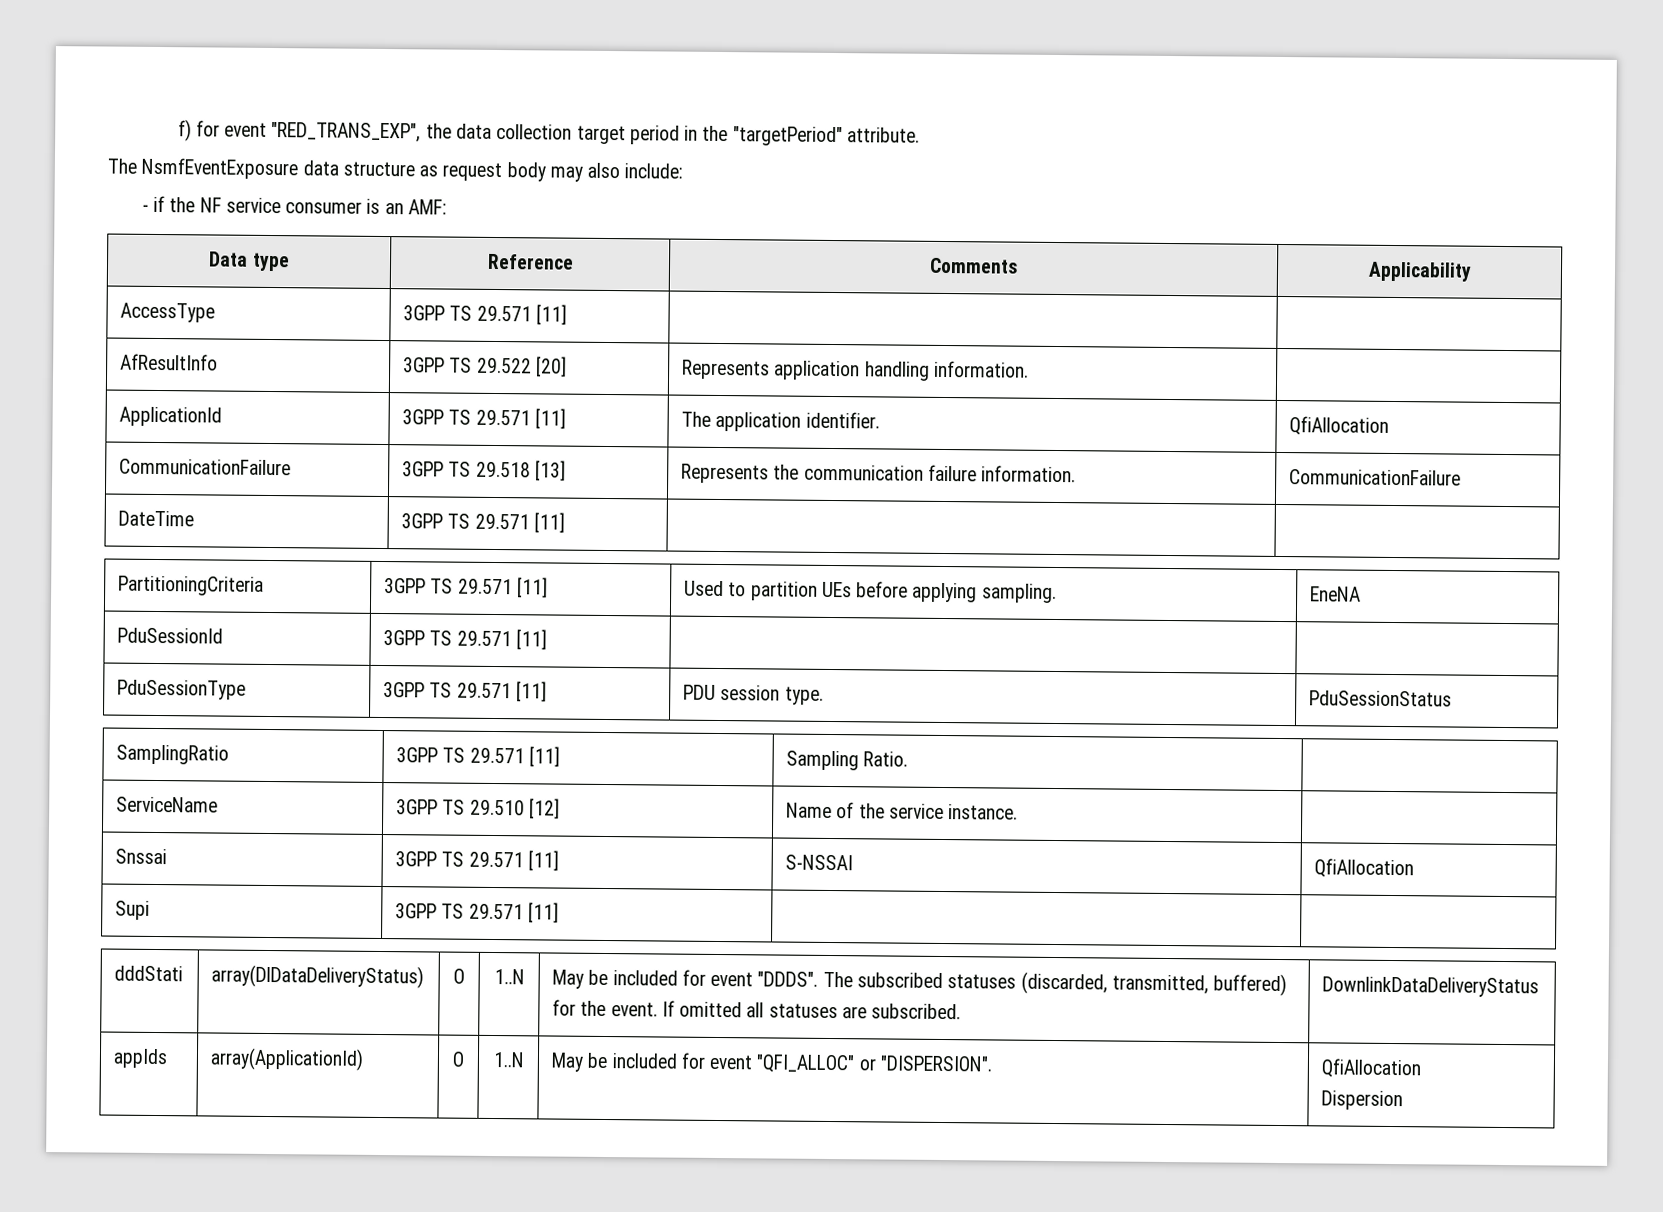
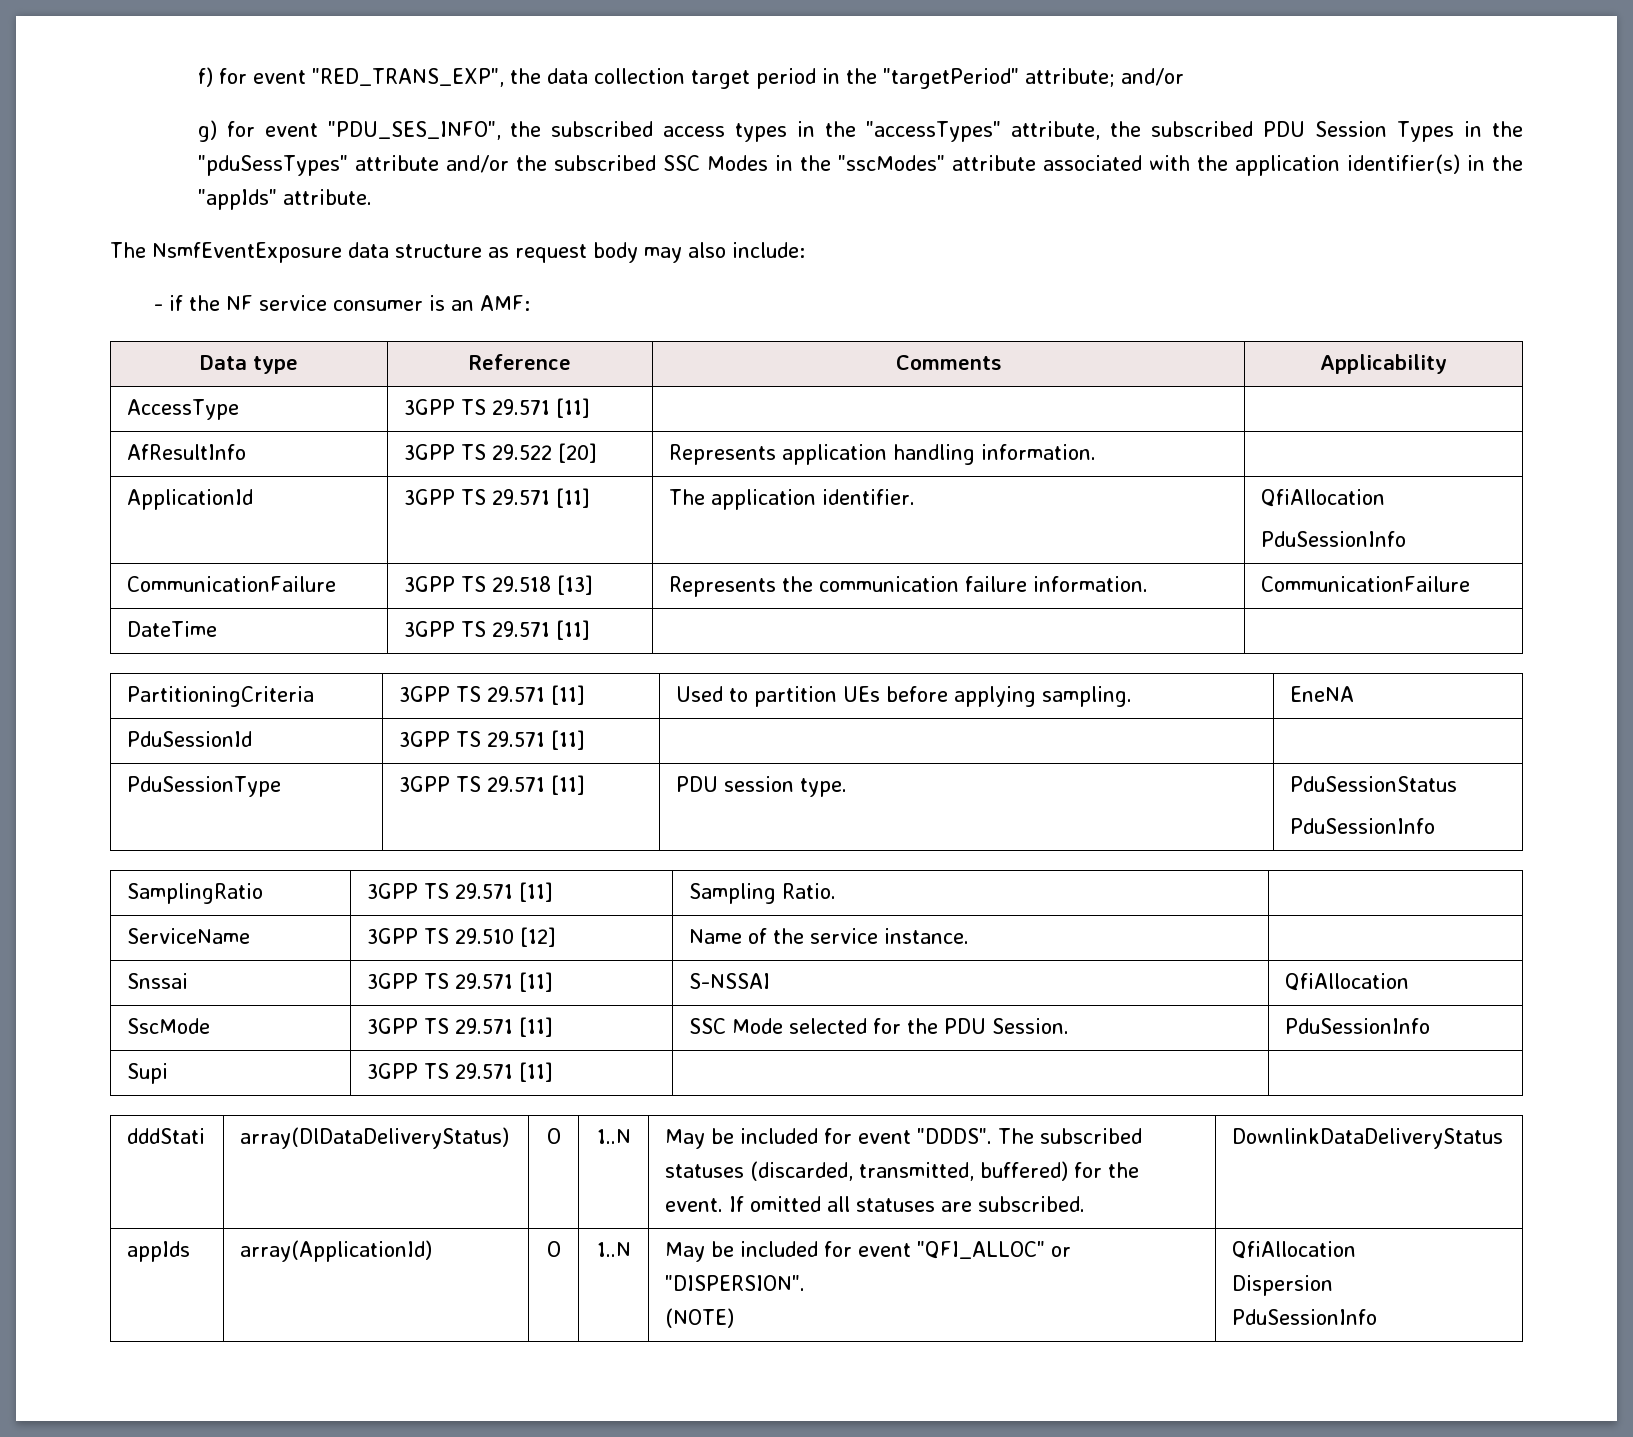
- f) for event "RED_TRANS_EXP", the data collection target period in the "targetPeriod" attribute.
+ f) for event "RED_TRANS_EXP", the data collection target period in the "targetPeriod" attribute; and/or
+ g) for event "PDU_SES_INFO", the subscribed access types in the "accessTypes" attribute, the subscribed PDU Session Types in the "pduSessTypes" attribute and/or the subscribed SSC Modes in the "sscModes" attribute associated with the application identifier(s) in the "appIds" attribute.
  ApplicationId | 3GPP TS 29.571 [11] | The application identifier. | QfiAllocation
+ PduSessionInfo
  PduSessionType | 3GPP TS 29.571 [11] | PDU session type. | PduSessionStatus
+ PduSessionInfo
+ SscMode | 3GPP TS 29.571 [11] | SSC Mode selected for the PDU Session. | PduSessionInfo
- appIds | array(ApplicationId) | O | 1..N | May be included for event "QFI_ALLOC" or "DISPERSION". | QfiAllocation
+ appIds | array(ApplicationId) | O | 1..N | May be included for event "QFI_ALLOC" or "DISPERSION".
+ (NOTE) | QfiAllocation
  Dispersion
+ PduSessionInfo

